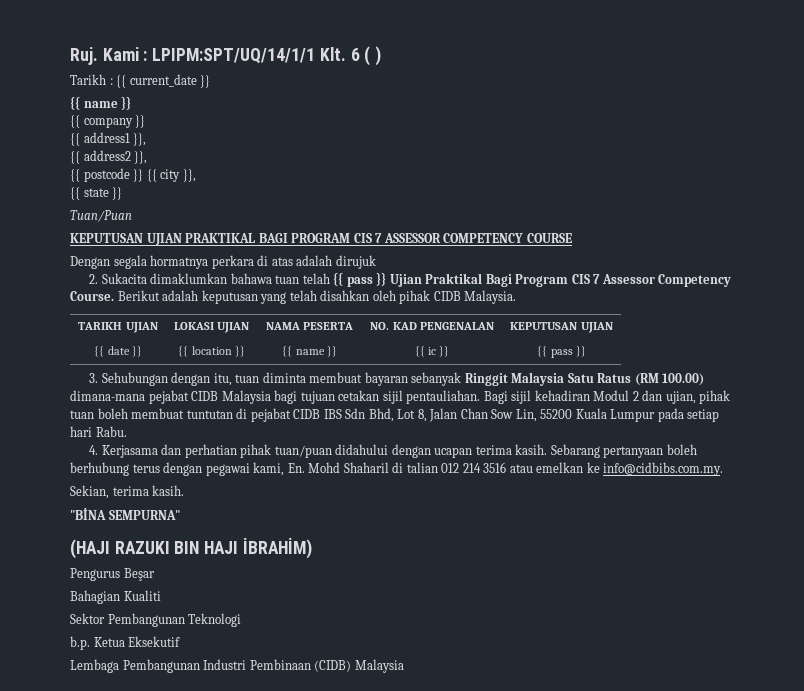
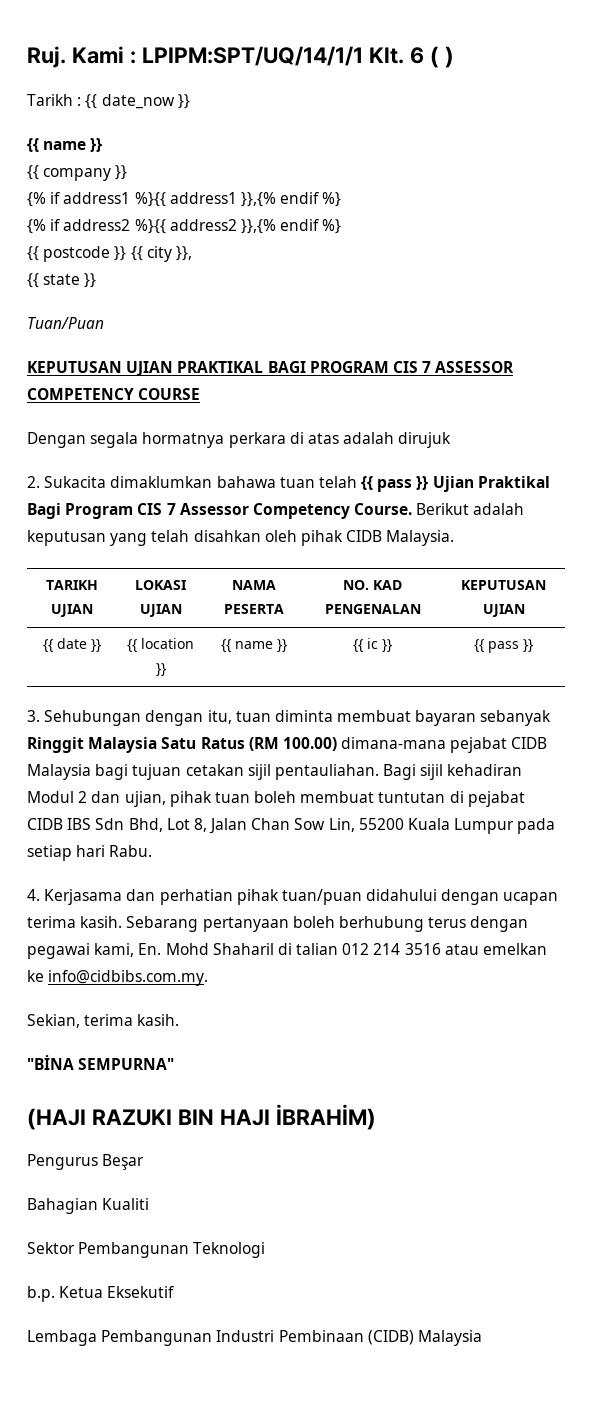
- Tarikh : {{ current_date }}
+ Tarikh : {{ date_now }}
- {{ address1 }},
- {{ address2 }},
+ {% if address1 %}{{ address1 }},{% endif %}
+ {% if address2 %}{{ address2 }},{% endif %}

